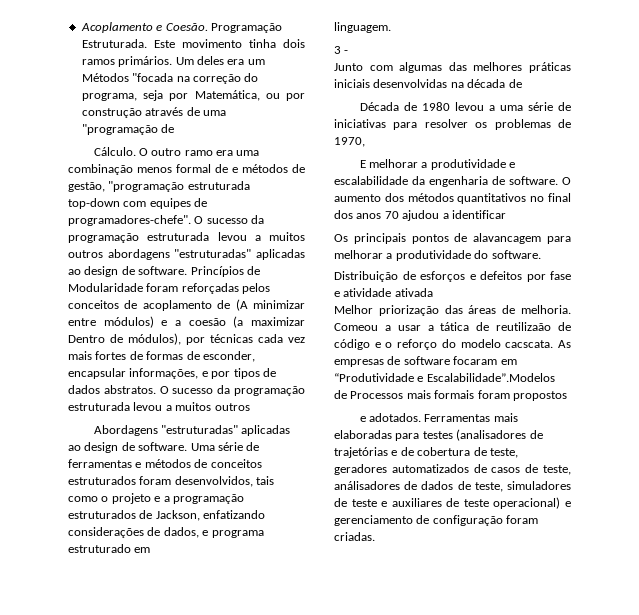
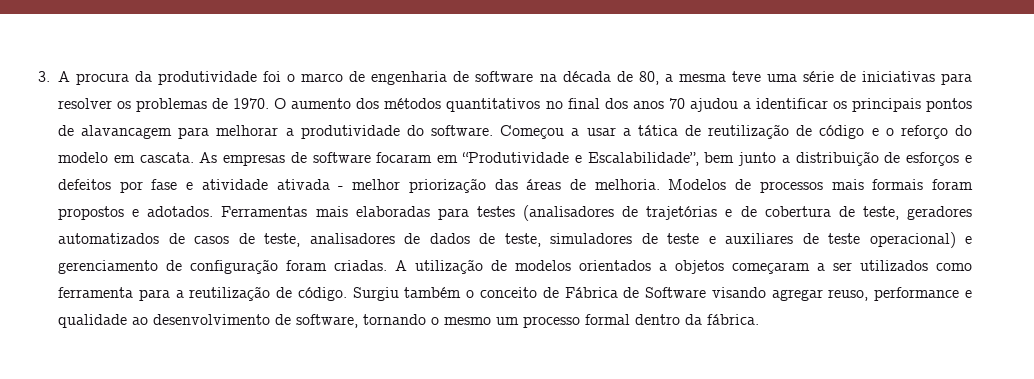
- Acoplamento e Coesão. Programação Estruturada. Este movimento tinha dois ramos primários. Um deles era um Métodos "focada na correção do programa, seja por Matemática, ou por construção através de uma "programação de
- Cálculo. O outro ramo era uma combinação menos formal de e métodos de gestão, "programação estruturada top-down com equipes de programadores-chefe". O sucesso da programação estruturada levou a muitos outros abordagens "estruturadas" aplicadas ao design de software. Princípios de Modularidade foram reforçadas pelos conceitos de acoplamento de (A minimizar entre módulos) e a coesão (a maximizar Dentro de módulos), por técnicas cada vez mais fortes de formas de esconder, encapsular informações, e por tipos de dados abstratos. O sucesso da programação estruturada levou a muitos outros
- Abordagens "estruturadas" aplicadas ao design de software. Uma série de ferramentas e métodos de conceitos estruturados foram desenvolvidos, tais como o projeto e a programação estruturados de Jackson, enfatizando considerações de dados, e programa estruturado em
- linguagem.
- 3 -
- Junto com algumas das melhores práticas iniciais desenvolvidas na década de
- Década de 1980 levou a uma série de iniciativas para resolver os problemas de 1970,
- E melhorar a produtividade e escalabilidade da engenharia de software.
+ 3. A procura da produtividade foi o marco de engenharia de software na década de 80, a mesma teve uma série de iniciativas para resolver os problemas de 1970.
- O aumento dos métodos quantitativos no final dos anos 70 ajudou a identificar
- Os principais pontos de alavancagem para melhorar a produtividade do software.
- Distribuição de esforços e defeitos por fase e atividade ativada
- Melhor priorização das áreas de melhoria.
+ O aumento dos métodos quantitativos no final dos anos 70 ajudou a identificar os principais pontos de alavancagem para melhorar a produtividade do software. Começou a usar a tática de reutilização de código e o reforço do modelo em cascata. As empresas de software focaram em “Produtividade e Escalabilidade”, bem junto a distribuição de esforços e defeitos por fase e atividade ativada - melhor priorização das áreas de melhoria.
- Comeou a usar a tática de reutilizaão de código e o reforço do modelo cacscata. As empresas de software focaram em “Produtividade e Escalabilidade”.Modelos de Processos mais formais foram propostos
- e adotados.
+ Modelos de processos mais formais foram propostos e adotados.
- Ferramentas mais elaboradas para testes (analisadores de trajetórias e de cobertura de teste, geradores automatizados de casos de teste, análisadores de dados de teste, simuladores de teste e auxiliares de teste operacional) e gerenciamento de configuração foram criadas.
+ Ferramentas mais elaboradas para testes (analisadores de trajetórias e de cobertura de teste, geradores automatizados de casos de teste, analisadores de dados de teste, simuladores de teste e auxiliares de teste operacional) e gerenciamento de configuração foram criadas.
+ A utilização de modelos orientados a objetos começaram a ser utilizados como ferramenta para a reutilização de código. Surgiu também o conceito de Fábrica de Software visando agregar reuso, performance e qualidade ao desenvolvimento de software, tornando o mesmo um processo formal dentro da fábrica.

